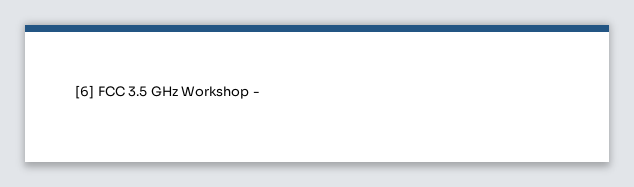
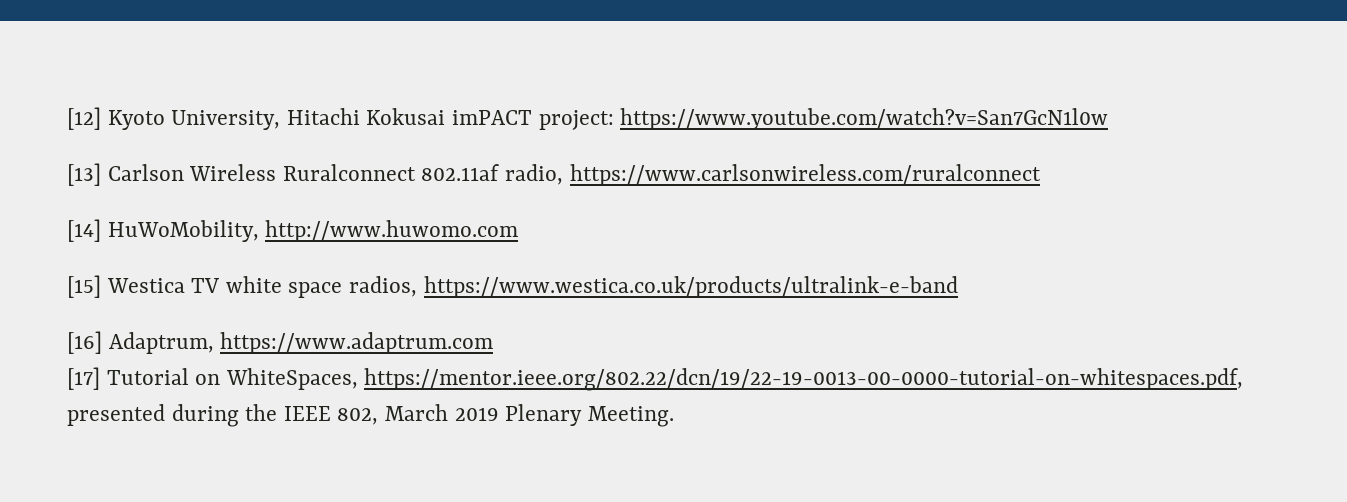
- [6] FCC 3.5 GHz Workshop -
+ [12] Kyoto University, Hitachi Kokusai imPACT project: https://www.youtube.com/watch?v=San7GcN1l0w
+ [13] Carlson Wireless Ruralconnect 802.11af radio, https://www.carlsonwireless.com/ruralconnect
+ [14] HuWoMobility, http://www.huwomo.com
+ [15] Westica TV white space radios, https://www.westica.co.uk/products/ultralink-e-band
+ [16] Adaptrum, https://www.adaptrum.com
+ [17] Tutorial on WhiteSpaces, https://mentor.ieee.org/802.22/dcn/19/22-19-0013-00-0000-tutorial-on-whitespaces.pdf, presented during the IEEE 802, March 2019 Plenary Meeting.

